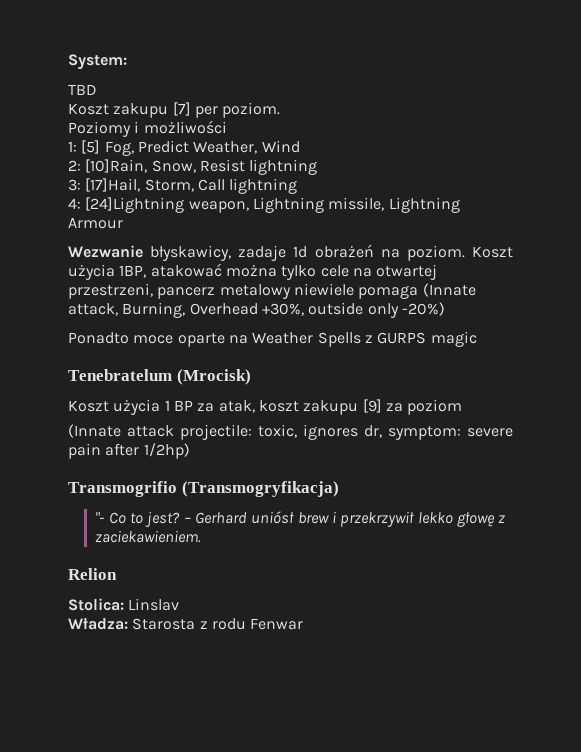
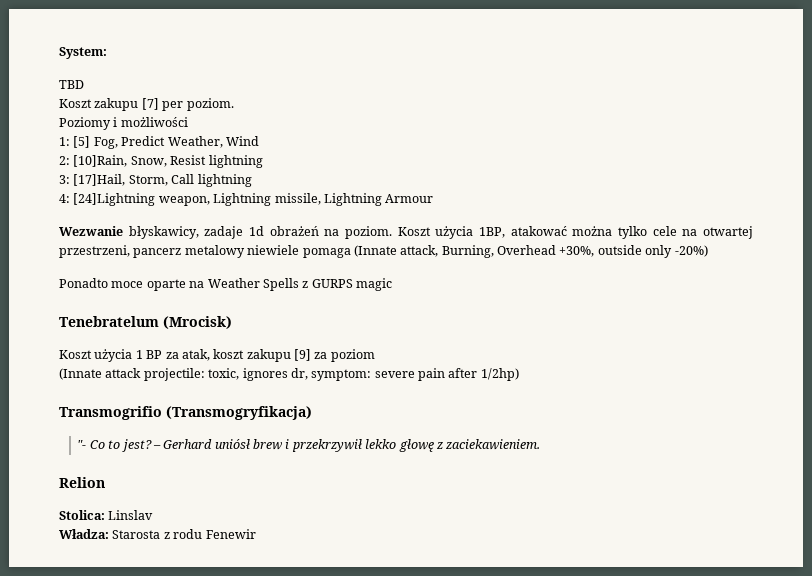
- Władza: Starosta z rodu Fenwar
+ Władza: Starosta z rodu Fenewir

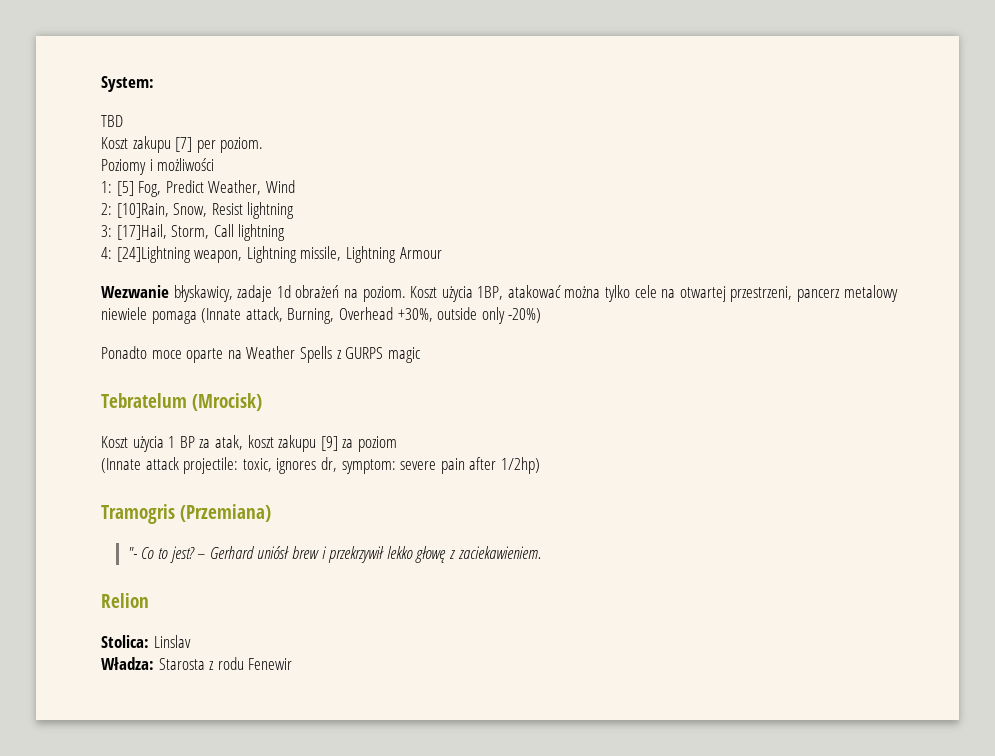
- Tenebratelum (Mrocisk)
+ Tebratelum (Mrocisk)
- Transmogrifio (Transmogryfikacja)
+ Tramogris (Przemiana)

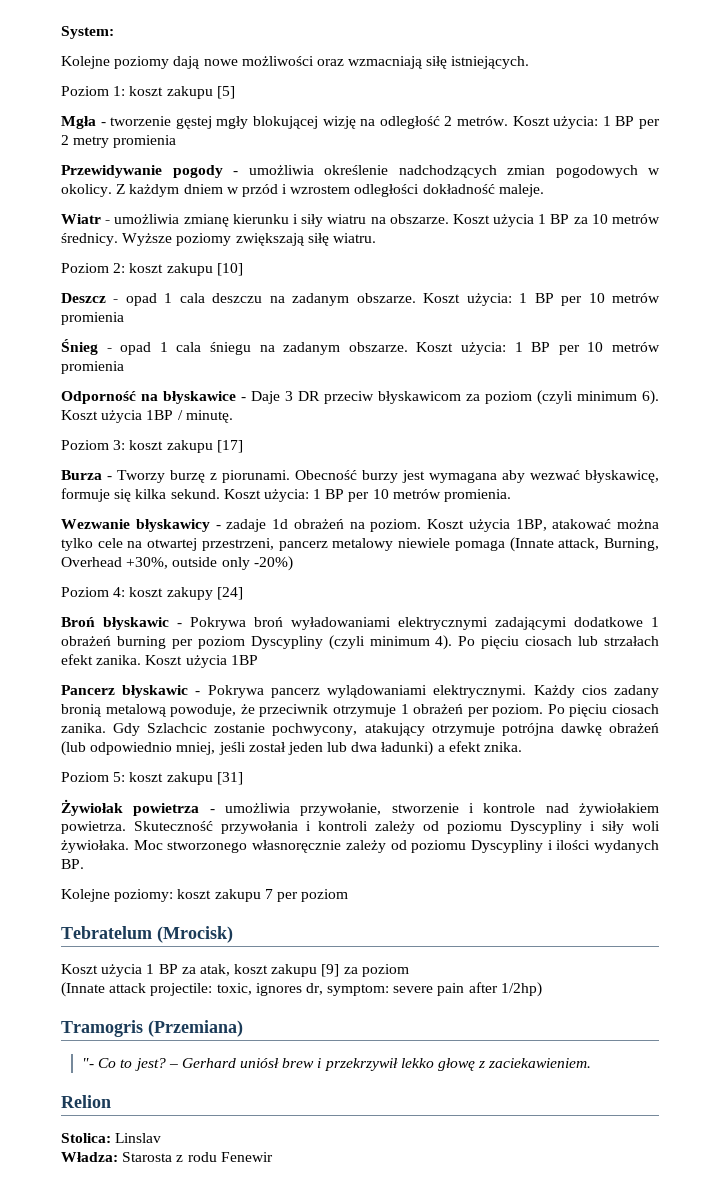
- TBD
- Koszt zakupu [7] per poziom.
- Poziomy i możliwości
- 1: [5] Fog, Predict Weather, Wind
- 2: [10]Rain, Snow, Resist lightning
- 3: [17]Hail, Storm, Call lightning
- 4: [24]Lightning weapon, Lightning missile, Lightning Armour
+ Kolejne poziomy dają nowe możliwości oraz wzmacniają siłę istniejących.
+ Poziom 1: koszt zakupu [5]
+ Mgła - tworzenie gęstej mgły blokującej wizję na odległość 2 metrów. Koszt użycia: 1 BP per 2 metry promienia
+ Przewidywanie pogody - umożliwia określenie nadchodzących zmian pogodowych w okolicy. Z każdym dniem w przód i wzrostem odległości dokładność maleje.
+ Wiatr - umożliwia zmianę kierunku i siły wiatru na obszarze. Koszt użycia 1 BP za 10 metrów średnicy. Wyższe poziomy zwiększają siłę wiatru.
+ Poziom 2: koszt zakupu [10]
+ Deszcz - opad 1 cala deszczu na zadanym obszarze. Koszt użycia: 1 BP per 10 metrów promienia
+ Śnieg - opad 1 cala śniegu na zadanym obszarze. Koszt użycia: 1 BP per 10 metrów promienia
+ Odporność na błyskawice - Daje 3 DR przeciw błyskawicom za poziom (czyli minimum 6). Koszt użycia 1BP / minutę.
+ Poziom 3: koszt zakupu [17]
+ Burza - Tworzy burzę z piorunami. Obecność burzy jest wymagana aby wezwać błyskawicę, formuje się kilka sekund. Koszt użycia: 1 BP per 10 metrów promienia.
- Wezwanie błyskawicy, zadaje 1d obrażeń na poziom.
+ Wezwanie błyskawicy - zadaje 1d obrażeń na poziom.
- Ponadto moce oparte na Weather Spells z GURPS magic
+ Poziom 4: koszt zakupy [24]
+ Broń błyskawic - Pokrywa broń wyładowaniami elektrycznymi zadającymi dodatkowe 1 obrażeń burning per poziom Dyscypliny (czyli minimum 4). Po pięciu ciosach lub strzałach efekt zanika. Koszt użycia 1BP
+ Pancerz błyskawic - Pokrywa pancerz wylądowaniami elektrycznymi. Każdy cios zadany bronią metalową powoduje, że przeciwnik otrzymuje 1 obrażeń per poziom. Po pięciu ciosach zanika. Gdy Szlachcic zostanie pochwycony, atakujący otrzymuje potrójna dawkę obrażeń (lub odpowiednio mniej, jeśli został jeden lub dwa ładunki) a efekt znika.
+ Poziom 5: koszt zakupu [31]
+ Żywiołak powietrza - umożliwia przywołanie, stworzenie i kontrole nad żywiołakiem powietrza. Skuteczność przywołania i kontroli zależy od poziomu Dyscypliny i siły woli żywiołaka. Moc stworzonego własnoręcznie zależy od poziomu Dyscypliny i ilości wydanych BP.
+ Kolejne poziomy: koszt zakupu 7 per poziom

